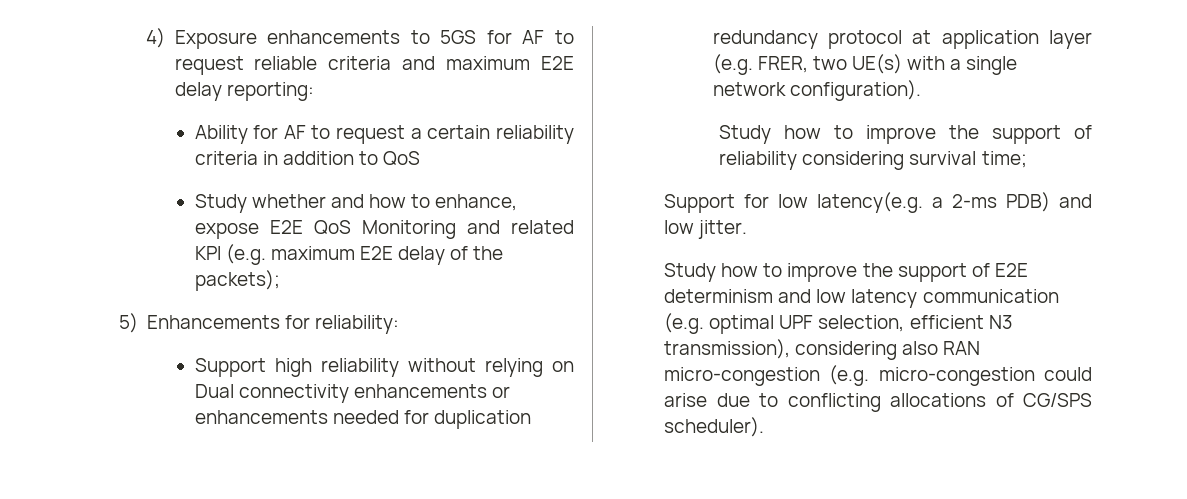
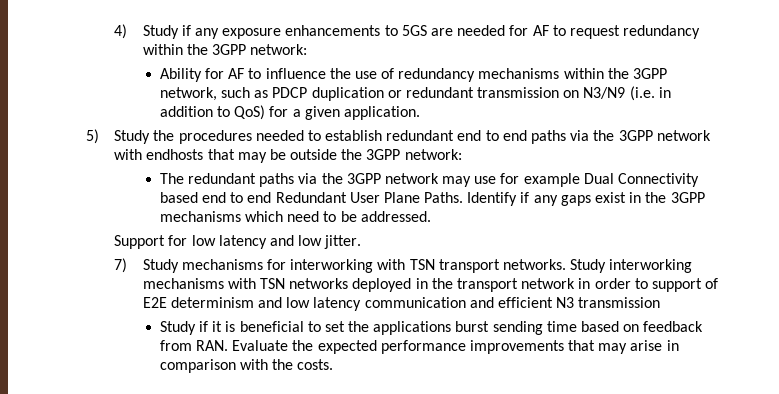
- 4) Exposure enhancements to 5GS for AF to request reliable criteria and maximum E2E delay reporting:
- Ability for AF to request a certain reliability criteria in addition to QoS
- Study whether and how to enhance, expose E2E QoS Monitoring and related KPI (e.g. maximum E2E delay of the packets);
- 5) Enhancements for reliability:
- Support high reliability without relying on Dual connectivity enhancements or enhancements needed for duplication redundancy protocol at application layer (e.g. FRER, two UE(s) with a single network configuration).
- Study how to improve the support of reliability considering survival time;
+ 4) Study if any exposure enhancements to 5GS are needed for AF to request redundancy within the 3GPP network:
+ Ability for AF to influence the use of redundancy mechanisms within the 3GPP network, such as PDCP duplication or redundant transmission on N3/N9 (i.e. in addition to QoS) for a given application.
+ 5) Study the procedures needed to establish redundant end to end paths via the 3GPP network with endhosts that may be outside the 3GPP network:
+ The redundant paths via the 3GPP network may use for example Dual Connectivity based end to end Redundant User Plane Paths. Identify if any gaps exist in the 3GPP mechanisms which need to be addressed.
- Support for low latency(e.g. a 2-ms PDB) and low jitter.
+ Support for low latency and low jitter.
- Study how to improve the support of E2E determinism and low latency communication (e.g. optimal UPF selection, efficient N3 transmission), considering also RAN micro-congestion (e.g. micro-congestion could arise due to conflicting allocations of CG/SPS scheduler).
+ 7) Study mechanisms for interworking with TSN transport networks. Study interworking mechanisms with TSN networks deployed in the transport network in order to support of E2E determinism and low latency communication and efficient N3 transmission
+ Study if it is beneficial to set the applications burst sending time based on feedback from RAN. Evaluate the expected performance improvements that may arise in comparison with the costs.

